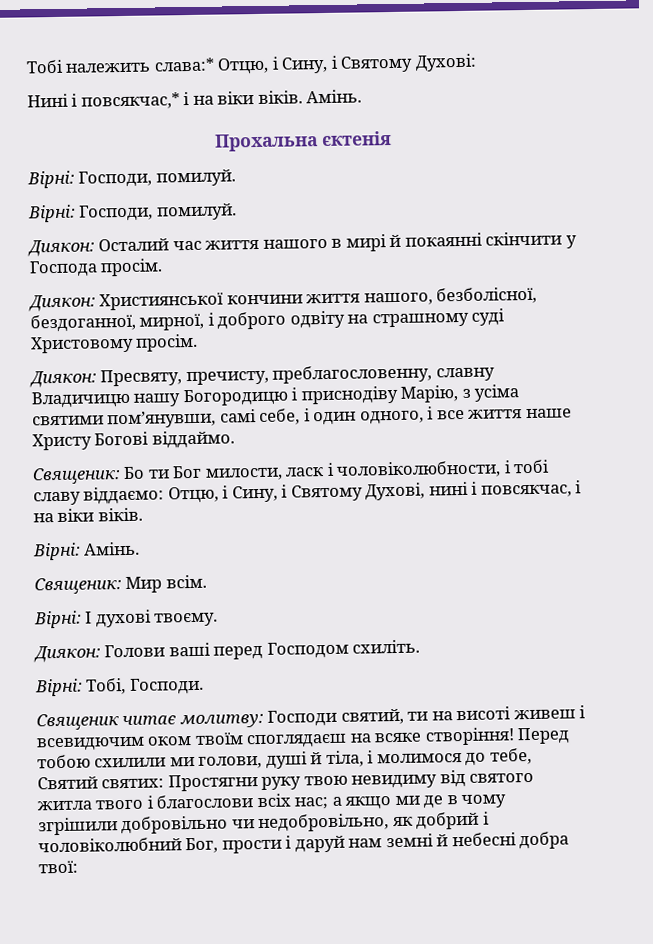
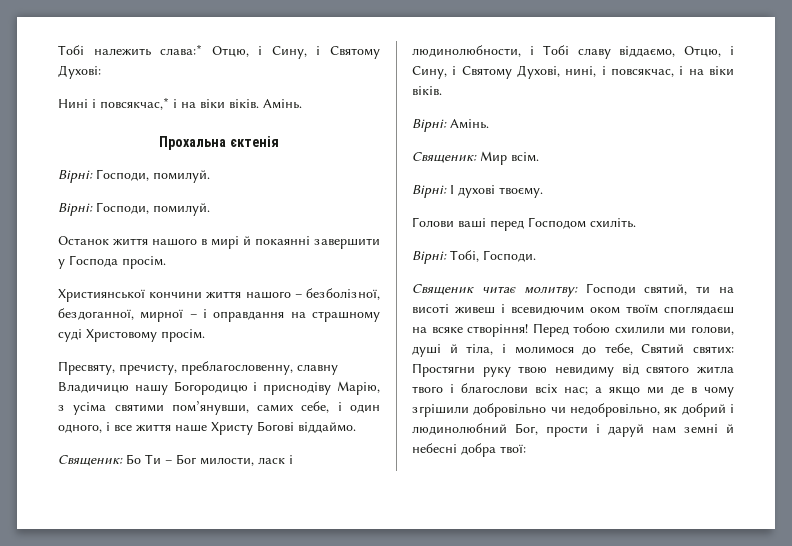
- Диякон: Осталий час життя нашого в мирі й покаянні скінчити у Господа просім.
+ Останок життя нашого в мирі й покаянні завершити у Господа просім.
- Диякон: Християнської кончини життя нашого, безболісної, бездоганної, мирної, і доброго одвіту на страшному суді Христовому просім.
+ Християнської кончини життя нашого – безболізної, бездоганної, мирної – і оправдання на страшному суді Христовому просім.
- Диякон: Пресвяту, пречисту, преблагословенну, славну Владичицю нашу Богородицю і приснодіву Марію, з усіма святими пом’янувши, самі себе, і один одного, і все життя наше Христу Богові віддаймо.
+ Пресвяту, пречисту, преблагословенну, славну Владичицю нашу Богородицю і приснодіву Марію, з усіма святими пом’янувши, самих себе, і один одного, і все життя наше Христу Богові віддаймо.
- Священик: Бо ти Бог милости, ласк і чоловіколюбности, і тобі славу віддаємо: Отцю, і Сину, і Святому Духові, нині і повсякчас, і на віки віків.
+ Священик: Бо Ти – Бог милости, ласк і людинолюбности, і Тобі славу віддаємо, Отцю, і Сину, і Святому Духові, нині, і повсякчас, і на віки віків.
- Диякон: Голови ваші перед Господом схиліть.
+ Голови ваші перед Господом схиліть.
- Перед тобою схилили ми голови, душі й тіла, і молимося до тебе, Святий святих: Простягни руку твою невидиму від святого житла твого і благослови всіх нас; а якщо ми де в чому згрішили добровільно чи недобровільно, як добрий і чоловіколюбний Бог, прости і даруй нам земні й небесні добра твої:
+ Перед тобою схилили ми голови, душі й тіла, і молимося до тебе, Святий святих: Простягни руку твою невидиму від святого житла твого і благослови всіх нас; а якщо ми де в чому згрішили добровільно чи недобровільно, як добрий і людинолюбний Бог, прости і даруй нам земні й небесні добра твої:

